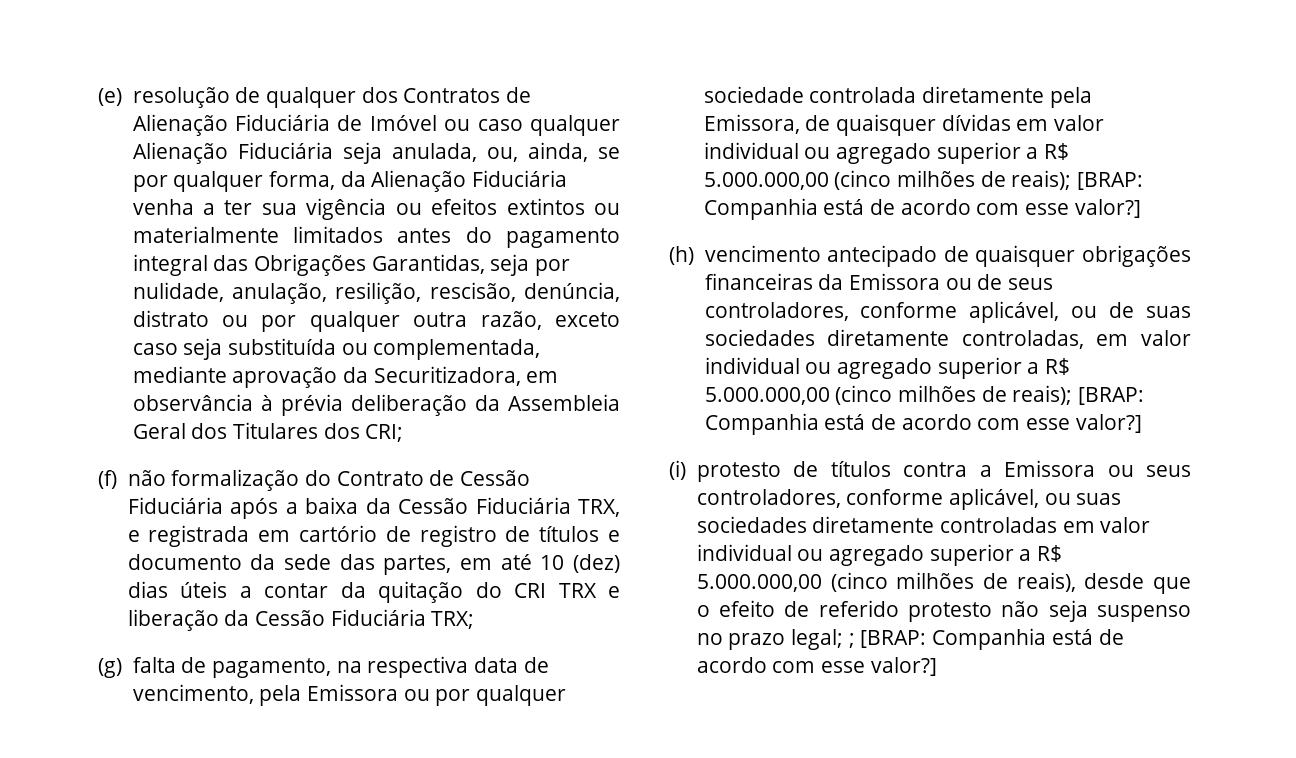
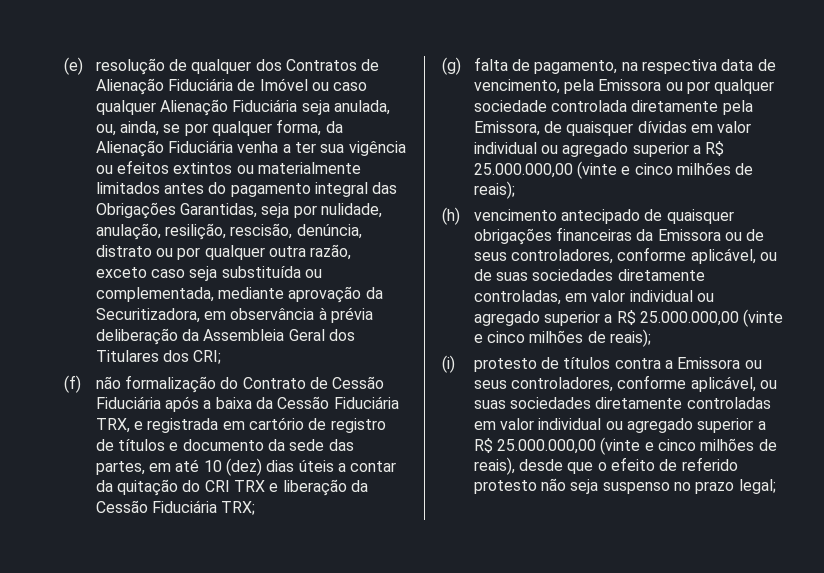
- (g) falta de pagamento, na respectiva data de vencimento, pela Emissora ou por qualquer sociedade controlada diretamente pela Emissora, de quaisquer dívidas em valor individual ou agregado superior a R$ 5.000.000,00 (cinco milhões de reais); [BRAP: Companhia está de acordo com esse valor?]
+ (g) falta de pagamento, na respectiva data de vencimento, pela Emissora ou por qualquer sociedade controlada diretamente pela Emissora, de quaisquer dívidas em valor individual ou agregado superior a R$ 25.000.000,00 (vinte e cinco milhões de reais);
- (h) vencimento antecipado de quaisquer obrigações financeiras da Emissora ou de seus controladores, conforme aplicável, ou de suas sociedades diretamente controladas, em valor individual ou agregado superior a R$ 5.000.000,00 (cinco milhões de reais); [BRAP: Companhia está de acordo com esse valor?]
+ (h) vencimento antecipado de quaisquer obrigações financeiras da Emissora ou de seus controladores, conforme aplicável, ou de suas sociedades diretamente controladas, em valor individual ou agregado superior a R$ 25.000.000,00 (vinte e cinco milhões de reais);
- (i) protesto de títulos contra a Emissora ou seus controladores, conforme aplicável, ou suas sociedades diretamente controladas em valor individual ou agregado superior a R$ 5.000.000,00 (cinco milhões de reais), desde que o efeito de referido protesto não seja suspenso no prazo legal; ; [BRAP: Companhia está de acordo com esse valor?]
+ (i) protesto de títulos contra a Emissora ou seus controladores, conforme aplicável, ou suas sociedades diretamente controladas em valor individual ou agregado superior a R$ 25.000.000,00 (vinte e cinco milhões de reais), desde que o efeito de referido protesto não seja suspenso no prazo legal;

